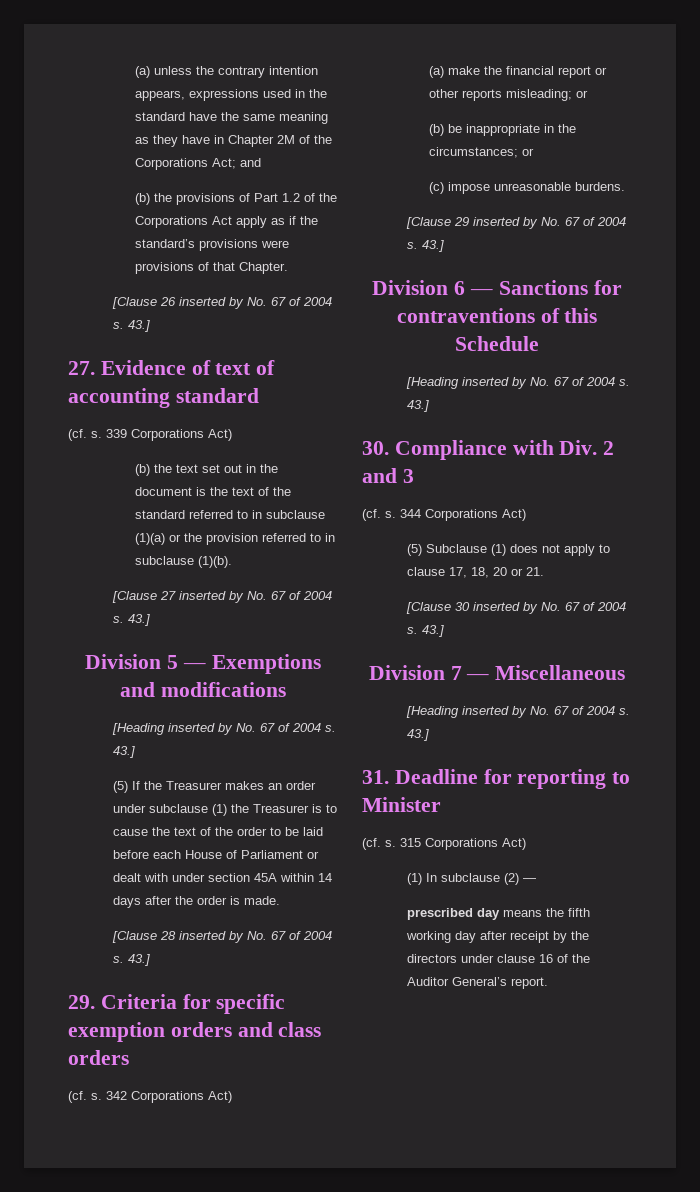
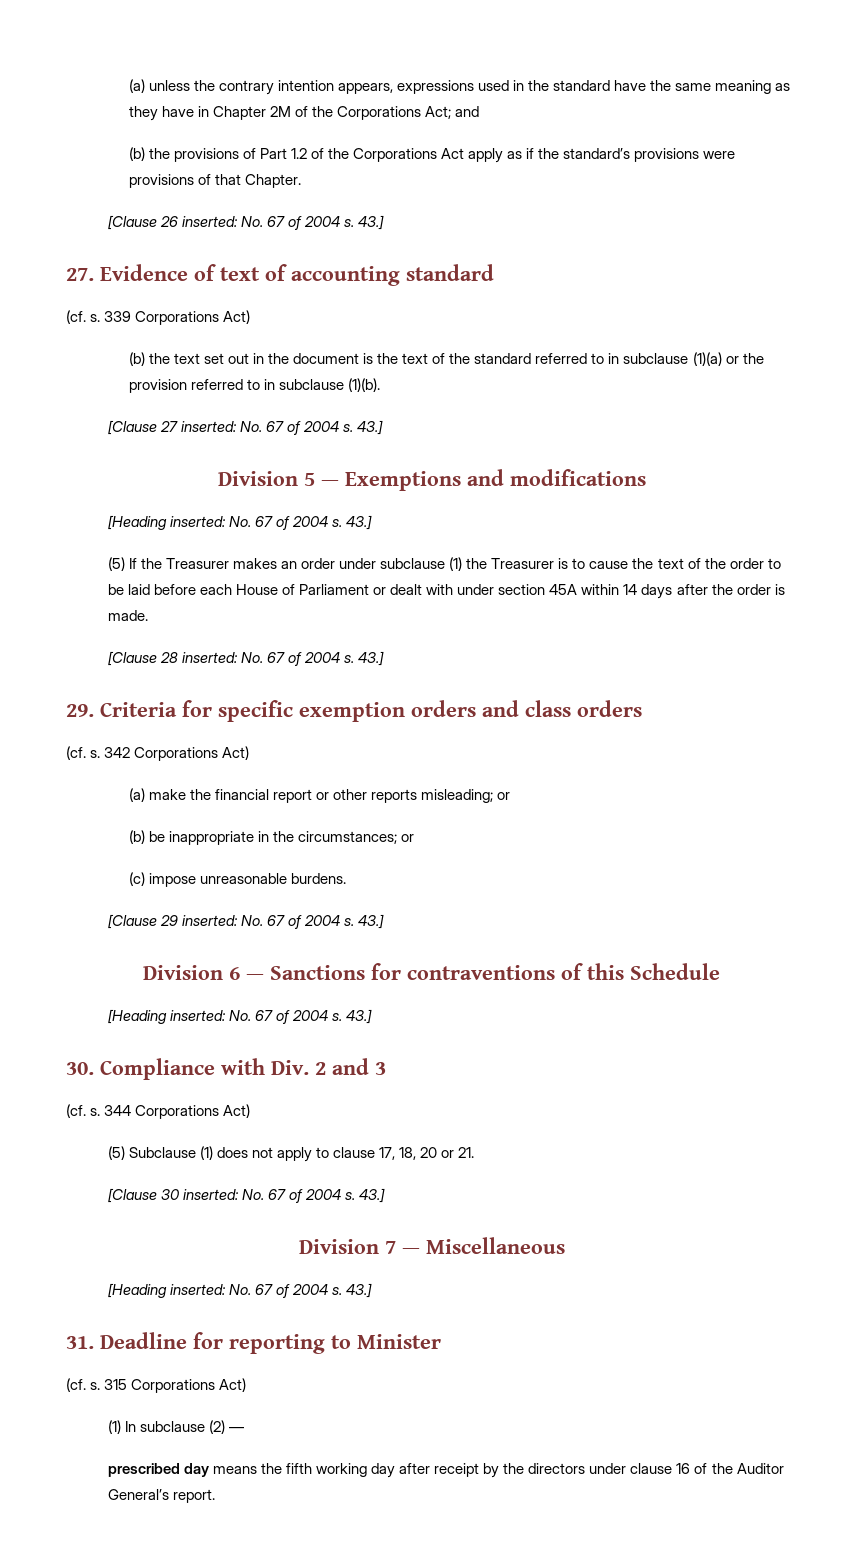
- [Clause 26 inserted by No. 67 of 2004 s.
+ [Clause 26 inserted: No. 67 of 2004 s.
- [Clause 27 inserted by No. 67 of 2004 s.
+ [Clause 27 inserted: No. 67 of 2004 s.
  Division 5 — Exemptions and modifications
- [Heading inserted by No. 67 of 2004 s.
+ [Heading inserted: No. 67 of 2004 s.
- [Clause 28 inserted by No. 67 of 2004 s.
+ [Clause 28 inserted: No. 67 of 2004 s.
- [Clause 29 inserted by No. 67 of 2004 s.
+ [Clause 29 inserted: No. 67 of 2004 s.
  Division 6 — Sanctions for contraventions of this Schedule
- [Heading inserted by No. 67 of 2004 s.
+ [Heading inserted: No. 67 of 2004 s.
- [Clause 30 inserted by No. 67 of 2004 s.
+ [Clause 30 inserted: No. 67 of 2004 s.
  Division 7 — Miscellaneous
- [Heading inserted by No. 67 of 2004 s.
+ [Heading inserted: No. 67 of 2004 s.

